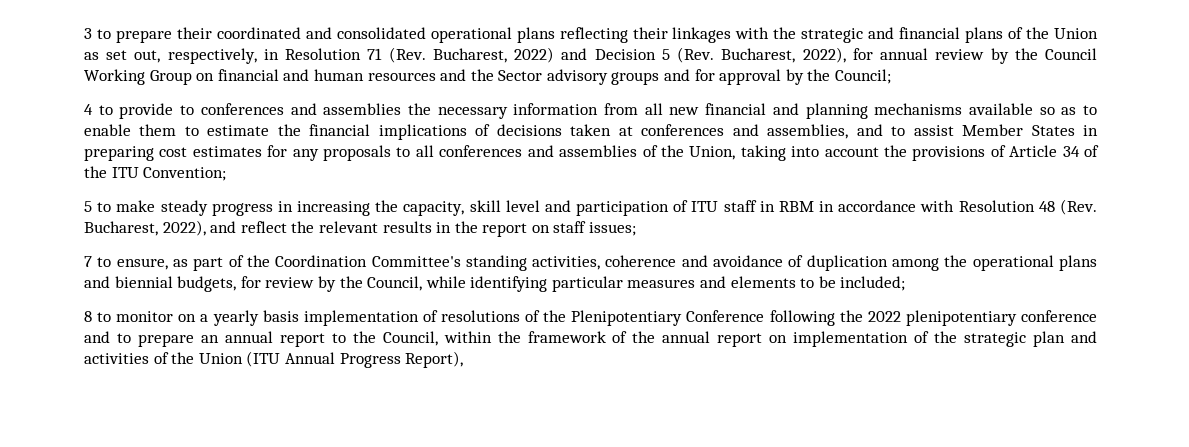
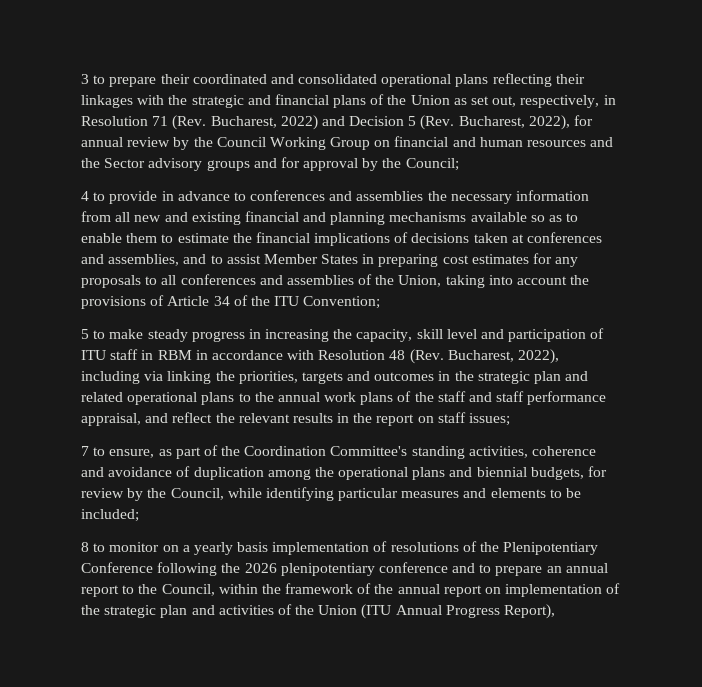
- 4 to provide to conferences and assemblies the necessary information from all new financial and planning mechanisms available so as to enable them to estimate the financial implications of decisions taken at conferences and assemblies, and to assist Member States in preparing cost estimates for any proposals to all conferences and assemblies of the Union, taking into account the provisions of Article 34 of the ITU Convention;
+ 4 to provide in advance to conferences and assemblies the necessary information from all new and existing financial and planning mechanisms available so as to enable them to estimate the financial implications of decisions taken at conferences and assemblies, and to assist Member States in preparing cost estimates for any proposals to all conferences and assemblies of the Union, taking into account the provisions of Article 34 of the ITU Convention;
- 5 to make steady progress in increasing the capacity, skill level and participation of ITU staff in RBM in accordance with Resolution 48 (Rev. Bucharest, 2022), and reflect the relevant results in the report on staff issues;
+ 5 to make steady progress in increasing the capacity, skill level and participation of ITU staff in RBM in accordance with Resolution 48 (Rev. Bucharest, 2022), including via linking the priorities, targets and outcomes in the strategic plan and related operational plans to the annual work plans of the staff and staff performance appraisal, and reflect the relevant results in the report on staff issues;
- 8 to monitor on a yearly basis implementation of resolutions of the Plenipotentiary Conference following the 2022 plenipotentiary conference and to prepare an annual report to the Council, within the framework of the annual report on implementation of the strategic plan and activities of the Union (ITU Annual Progress Report),
+ 8 to monitor on a yearly basis implementation of resolutions of the Plenipotentiary Conference following the 2026 plenipotentiary conference and to prepare an annual report to the Council, within the framework of the annual report on implementation of the strategic plan and activities of the Union (ITU Annual Progress Report),

